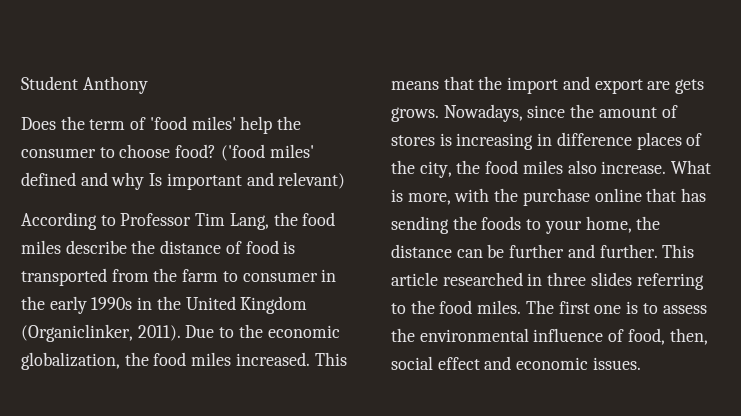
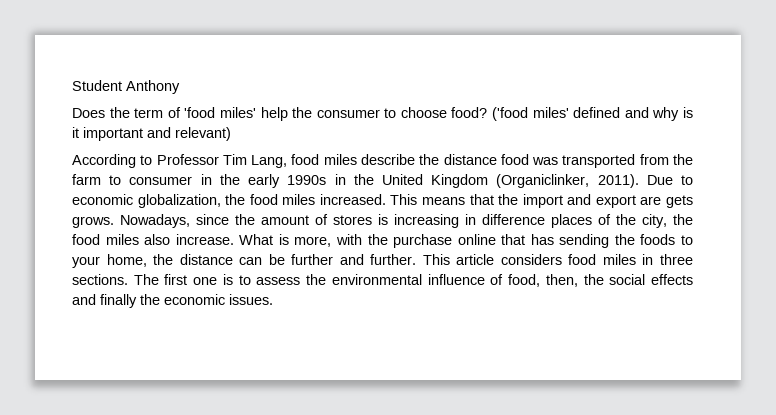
- ('food miles' defined and why Is important and relevant)
+ ('food miles' defined and why is it important and relevant)
- According to Professor Tim Lang, the food miles describe the distance of food is transported from the farm to consumer in the early 1990s in the United Kingdom (Organiclinker, 2011).
+ According to Professor Tim Lang, food miles describe the distance food was transported from the farm to consumer in the early 1990s in the United Kingdom (Organiclinker, 2011).
- Due to the economic globalization, the food miles increased.
+ Due to economic globalization, the food miles increased.
- This article researched in three slides referring to the food miles.
+ This article considers food miles in three sections.
- The first one is to assess the environmental influence of food, then, social effect and economic issues.
+ The first one is to assess the environmental influence of food, then, the social effects and finally the economic issues.

